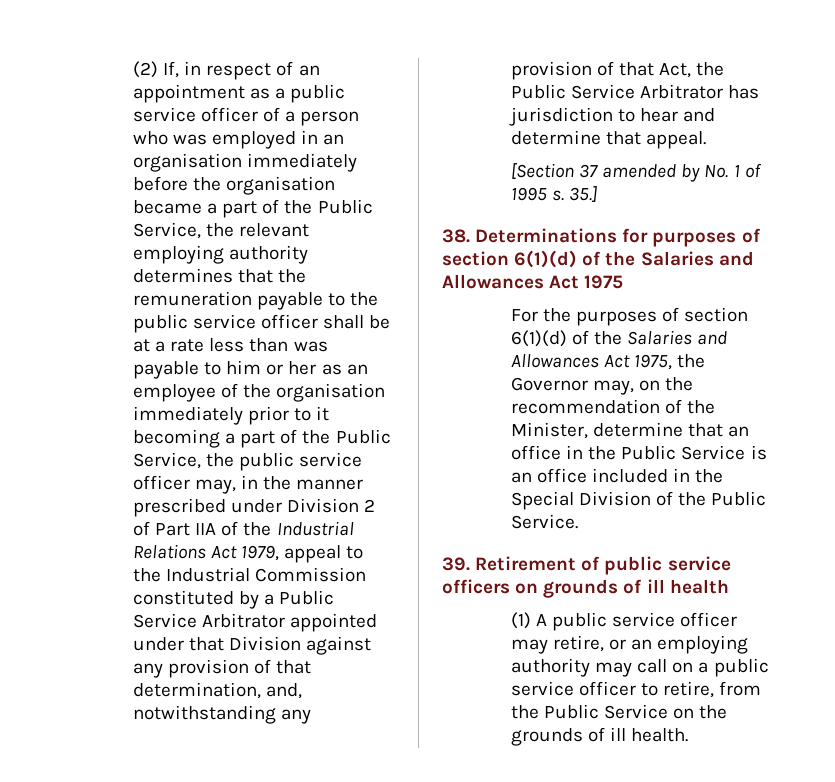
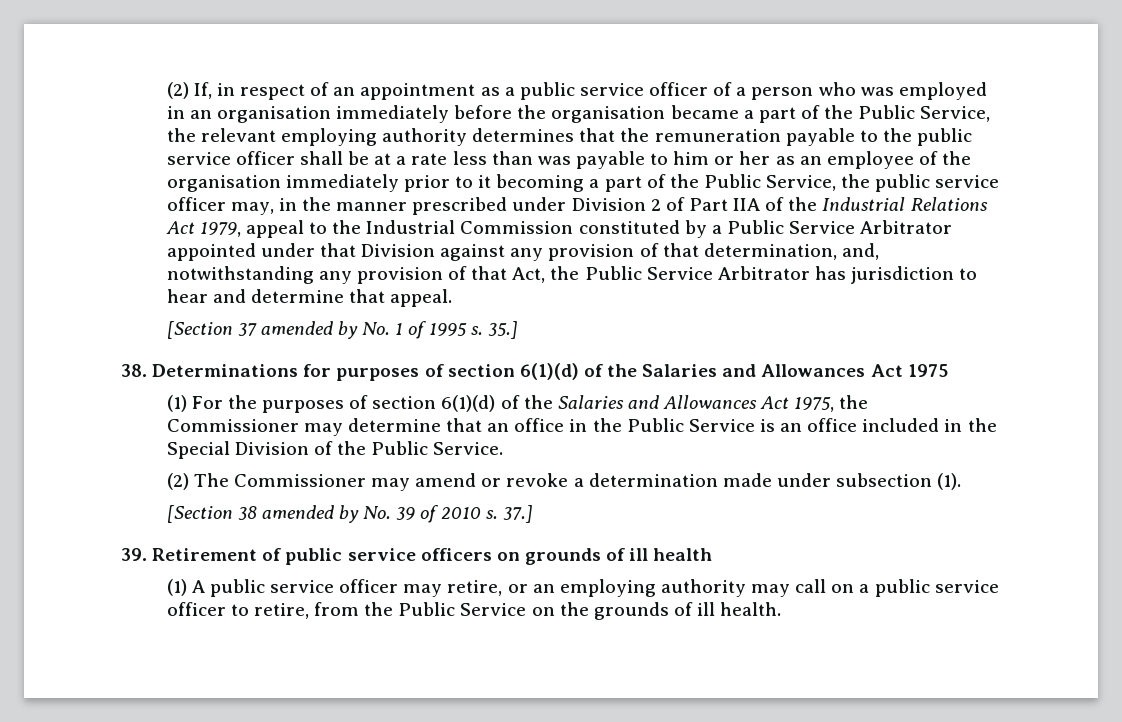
- For the purposes of section 6(1)(d) of the Salaries and Allowances Act 1975, the Governor may, on the recommendation of the Minister, determine that an office in the Public Service is an office included in the Special Division of the Public Service.
+ (1) For the purposes of section 6(1)(d) of the Salaries and Allowances Act 1975, the Commissioner may determine that an office in the Public Service is an office included in the Special Division of the Public Service.
+ (2) The Commissioner may amend or revoke a determination made under subsection (1).
+ [Section 38 amended by No. 39 of 2010 s. 37.]

